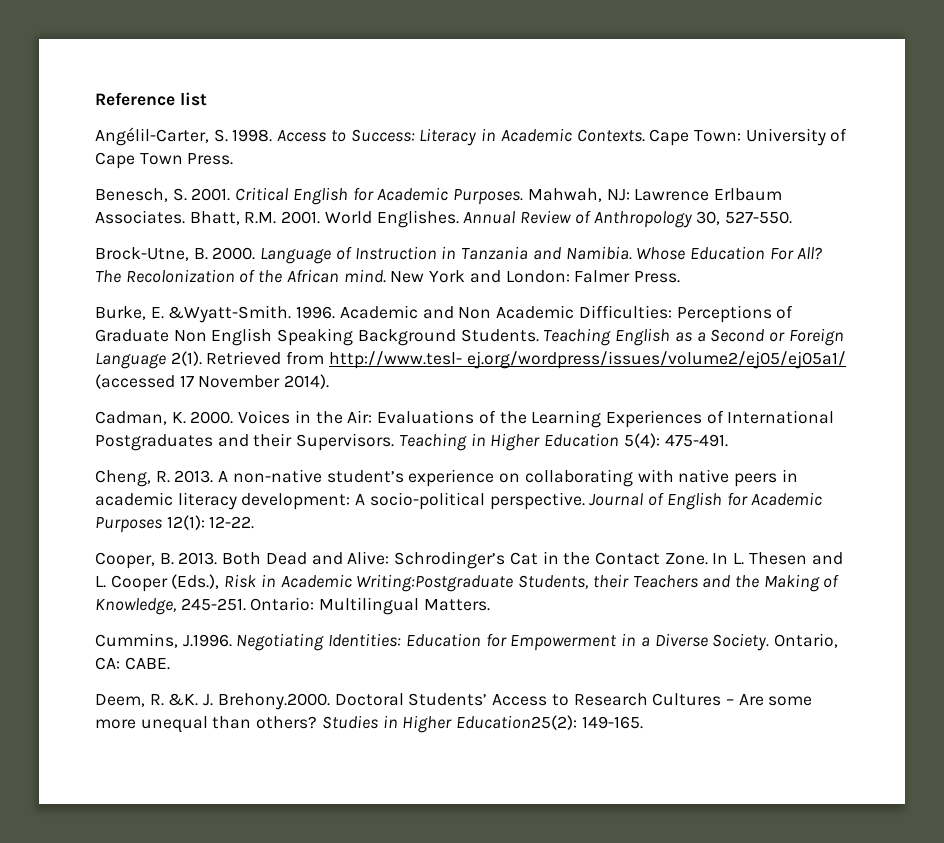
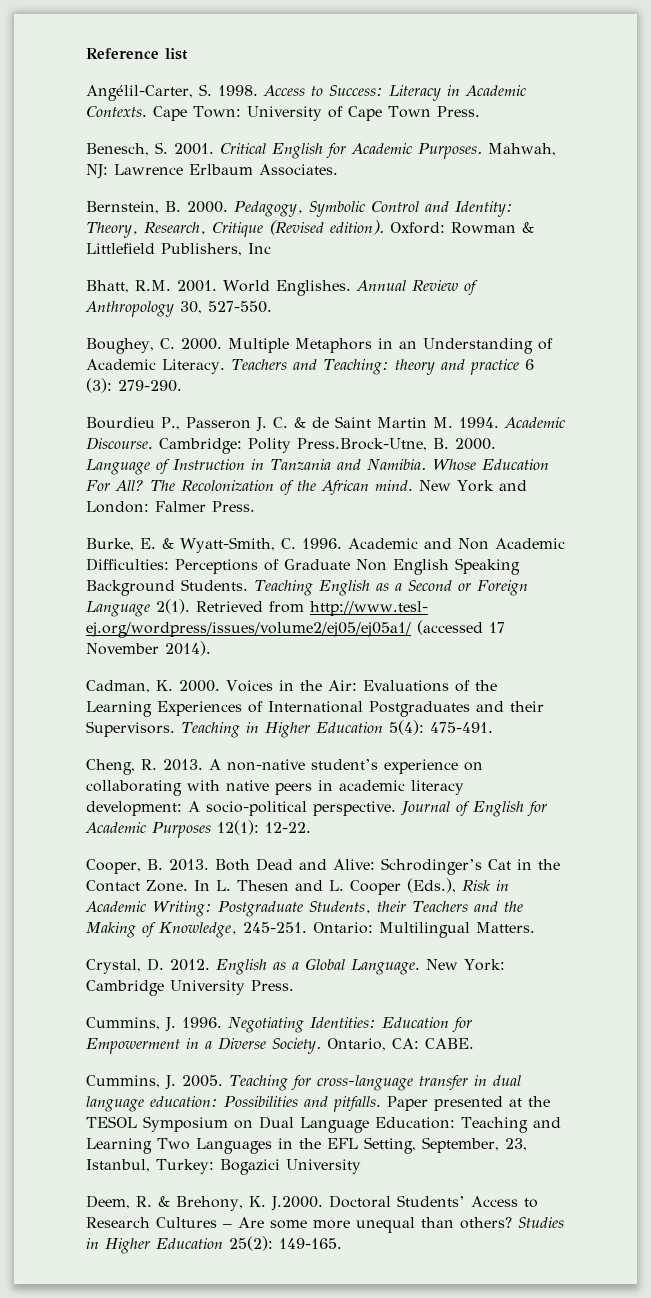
- Mahwah, NJ: Lawrence Erlbaum Associates. Bhatt, R.M. 2001.
+ Mahwah, NJ: Lawrence Erlbaum Associates.
+ Bernstein, B. 2000. Pedagogy, Symbolic Control and Identity: Theory, Research, Critique (Revised edition). Oxford: Rowman & Littlefield Publishers, Inc
+ Bhatt, R.M. 2001.
- Brock-Utne, B. 2000.
+ Boughey, C. 2000. Multiple Metaphors in an Understanding of Academic Literacy. Teachers and Teaching: theory and practice 6 (3): 279-290.
+ Bourdieu P., Passeron J. C. & de Saint Martin M. 1994. Academic Discourse. Cambridge: Polity Press.Brock-Utne, B. 2000.
- Burke, E. &Wyatt-Smith. 1996.
+ Burke, E. & Wyatt-Smith, C. 1996.
- In L. Thesen and L. Cooper (Eds.), Risk in Academic Writing:Postgraduate Students, their Teachers and the Making of Knowledge, 245-251.
+ In L. Thesen and L. Cooper (Eds.), Risk in Academic Writing: Postgraduate Students, their Teachers and the Making of Knowledge, 245-251.
- Cummins, J.1996. Negotiating Identities: Education for Empowerment in a Diverse Society.
+ Crystal, D. 2012. English as a Global Language. New York: Cambridge University Press.
+ Cummins, J. 1996. Negotiating Identities: Education for Empowerment in a Diverse Society.
- Deem, R. &K. J. Brehony.2000. Doctoral Students’ Access to Research Cultures – Are some more unequal than others?
+ Cummins, J. 2005. Teaching for cross-language transfer in dual language education: Possibilities and pitfalls. Paper presented at the TESOL Symposium on Dual Language Education: Teaching and Learning Two Languages in the EFL Setting, September, 23, Istanbul, Turkey: Bogazici University
+ Deem, R. & Brehony, K. J.2000. Doctoral Students’ Access to Research Cultures – Are some more unequal than others?
- Studies in Higher Education25(2): 149-165.
+ Studies in Higher Education 25(2): 149-165.

